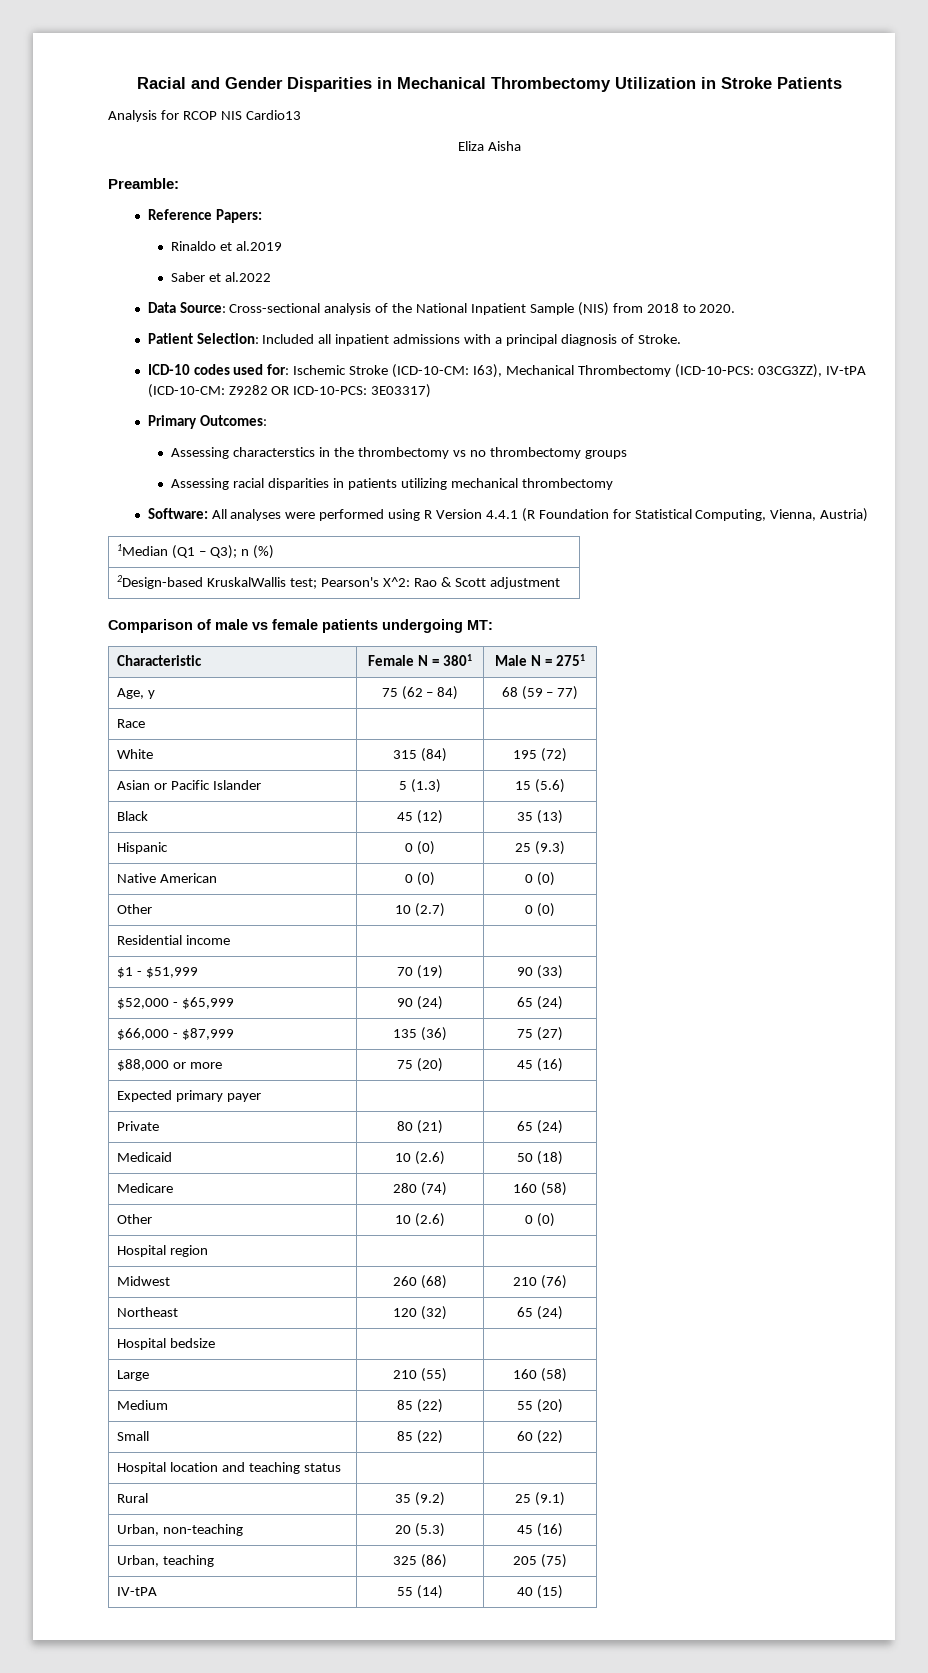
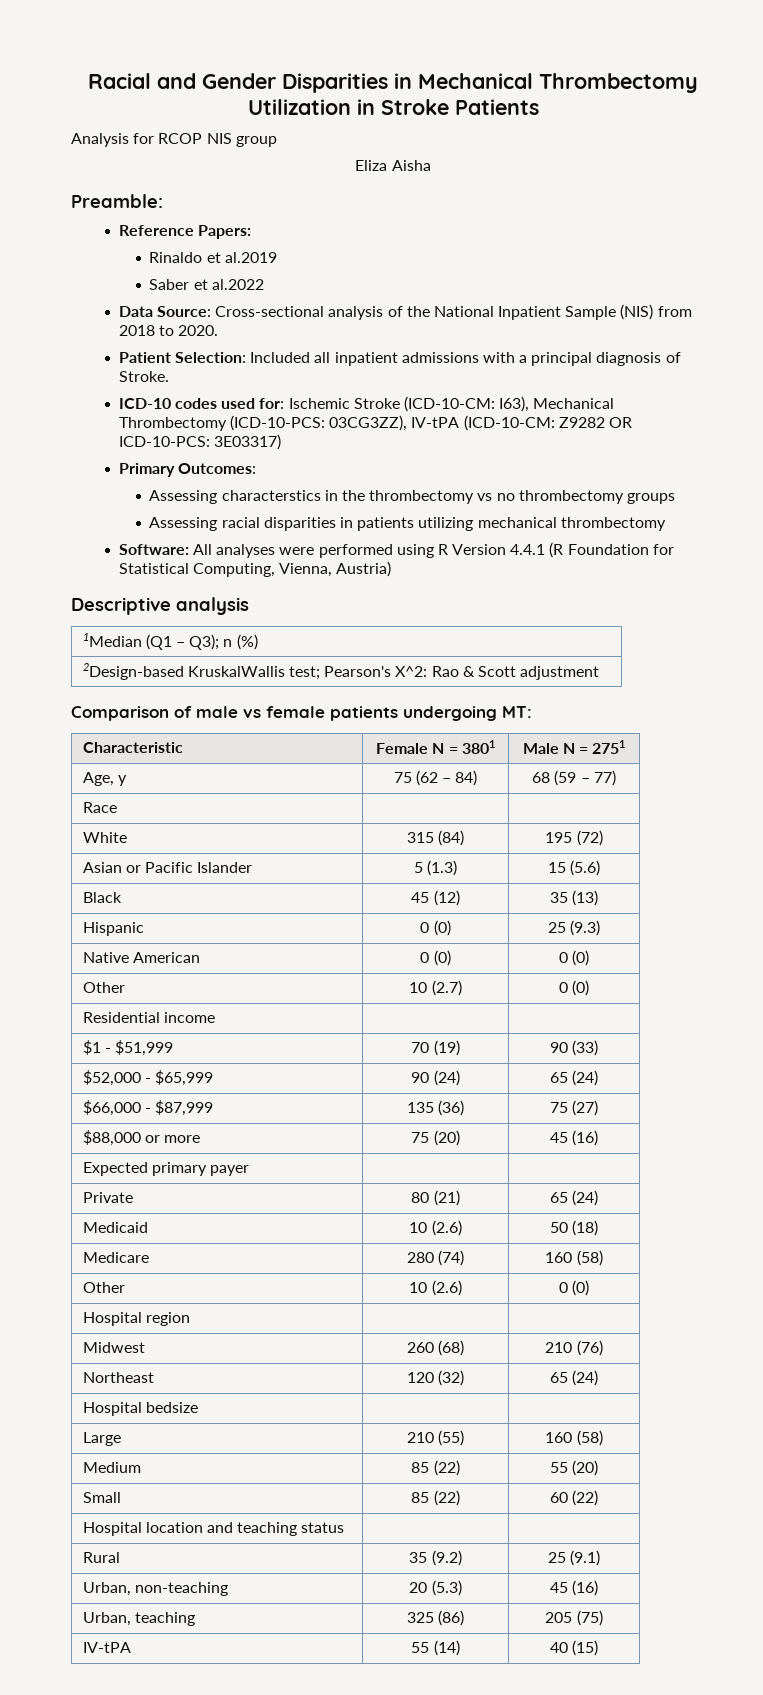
- Analysis for RCOP NIS Cardio13
+ Analysis for RCOP NIS group
+ Descriptive analysis

